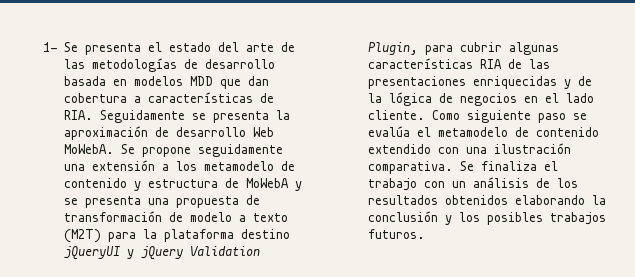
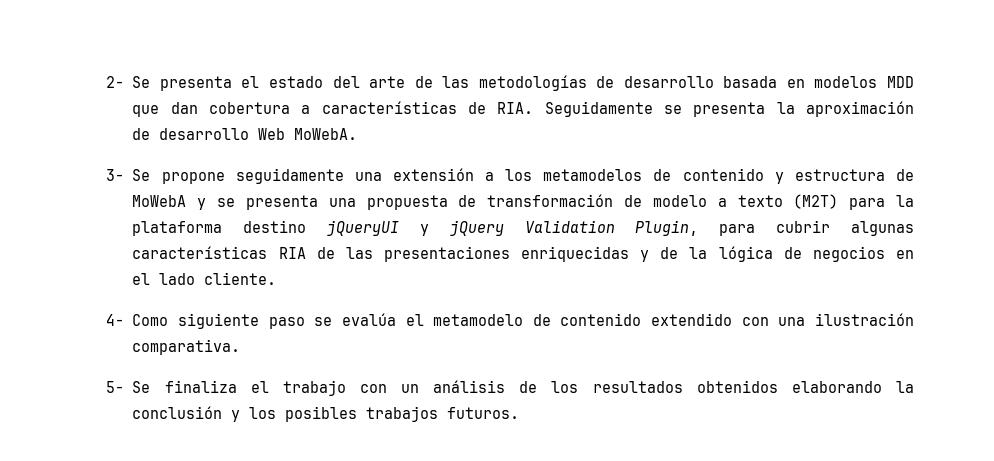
- 1- Se presenta el estado del arte de las metodologías de desarrollo basada en modelos MDD que dan cobertura a características de RIA. Seguidamente se presenta la aproximación de desarrollo Web MoWebA. Se propone seguidamente una extensión a los metamodelo de contenido y estructura de MoWebA y se presenta una propuesta de transformación de modelo a texto (M2T) para la plataforma destino jQueryUI y jQuery Validation Plugin, para cubrir algunas características RIA de las presentaciones enriquecidas y de la lógica de negocios en el lado cliente. Como siguiente paso se evalúa el metamodelo de contenido extendido con una ilustración comparativa. Se finaliza el trabajo con un análisis de los resultados obtenidos elaborando la conclusión y los posibles trabajos futuros.
+ 2- Se presenta el estado del arte de las metodologías de desarrollo basada en modelos MDD que dan cobertura a características de RIA. Seguidamente se presenta la aproximación de desarrollo Web MoWebA.
+ 3- Se propone seguidamente una extensión a los metamodelos de contenido y estructura de MoWebA y se presenta una propuesta de transformación de modelo a texto (M2T) para la plataforma destino jQueryUI y jQuery Validation Plugin, para cubrir algunas características RIA de las presentaciones enriquecidas y de la lógica de negocios en el lado cliente.
+ 4- Como siguiente paso se evalúa el metamodelo de contenido extendido con una ilustración comparativa.
+ 5- Se finaliza el trabajo con un análisis de los resultados obtenidos elaborando la conclusión y los posibles trabajos futuros.

